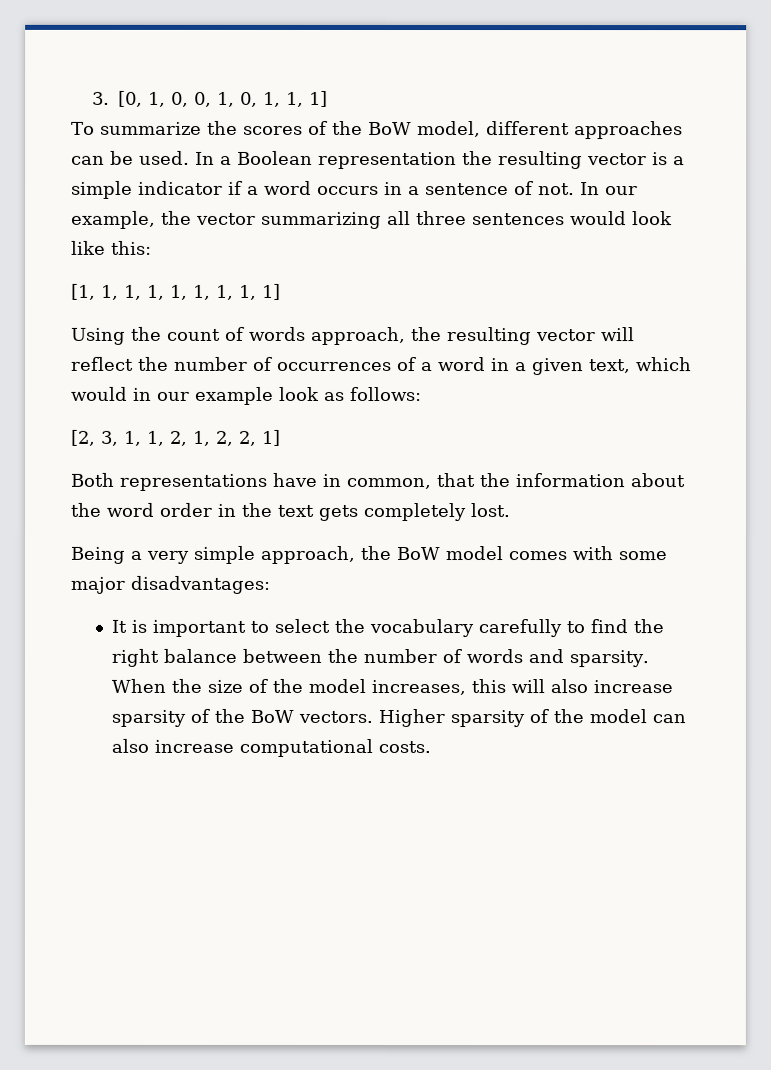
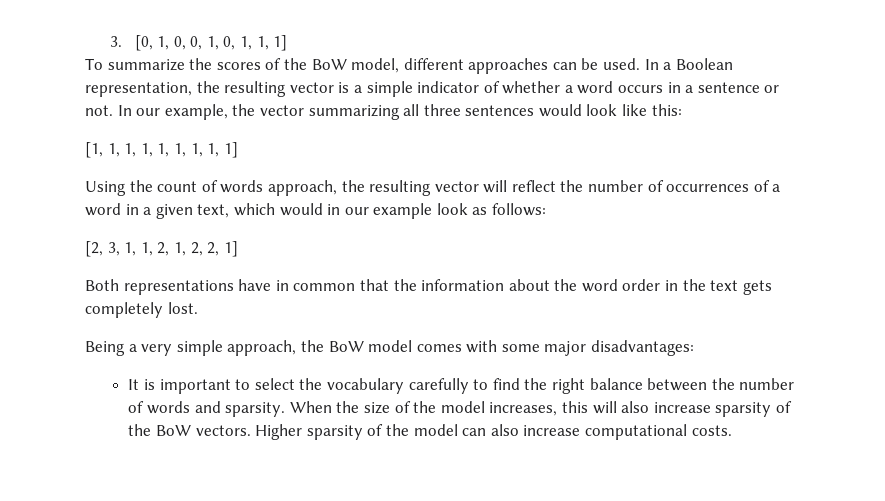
- In a Boolean representation the resulting vector is a simple indicator if a word occurs in a sentence of not.
+ In a Boolean representation, the resulting vector is a simple indicator of whether a word occurs in a sentence or not.
- Both representations have in common, that the information about the word order in the text gets completely lost.
+ Both representations have in common that the information about the word order in the text gets completely lost.

